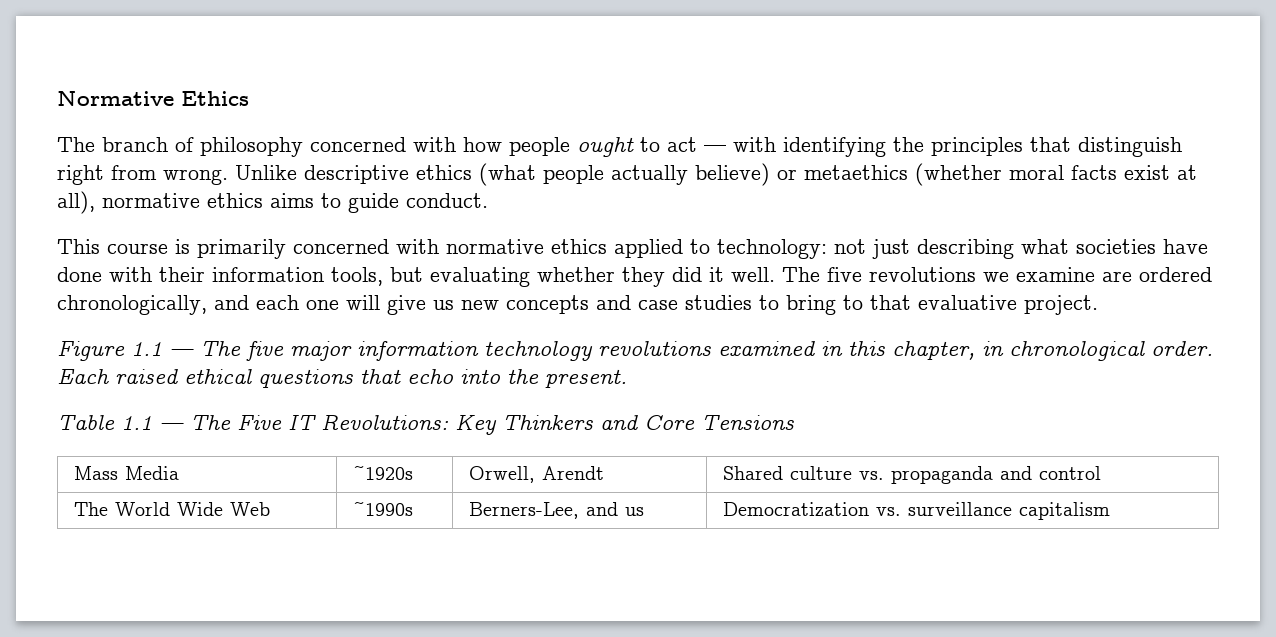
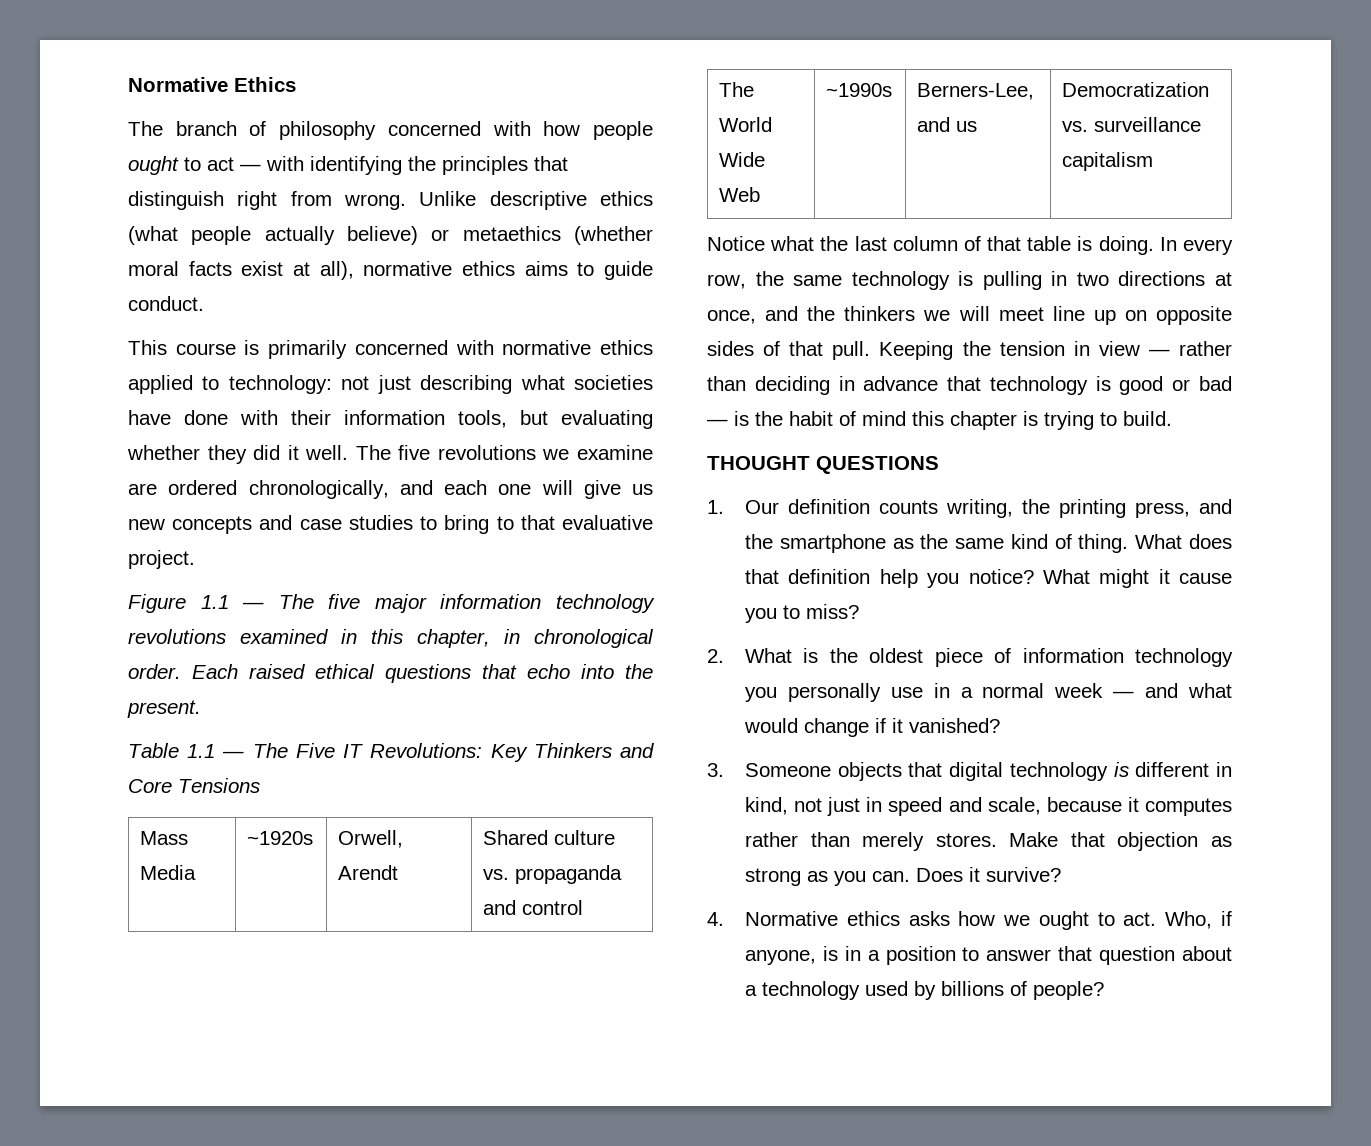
+ Notice what the last column of that table is doing. In every row, the same technology is pulling in two directions at once, and the thinkers we will meet line up on opposite sides of that pull. Keeping the tension in view — rather than deciding in advance that technology is good or bad — is the habit of mind this chapter is trying to build.
+ THOUGHT QUESTIONS
+ 1. Our definition counts writing, the printing press, and the smartphone as the same kind of thing. What does that definition help you notice? What might it cause you to miss?
+ 2. What is the oldest piece of information technology you personally use in a normal week — and what would change if it vanished?
+ 3. Someone objects that digital technology is different in kind, not just in speed and scale, because it computes rather than merely stores. Make that objection as strong as you can. Does it survive?
+ 4. Normative ethics asks how we ought to act. Who, if anyone, is in a position to answer that question about a technology used by billions of people?

